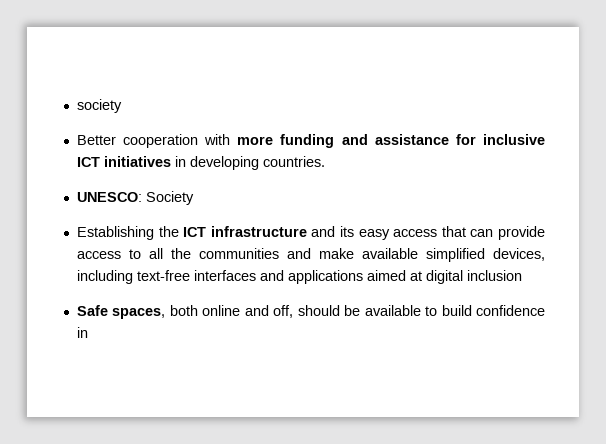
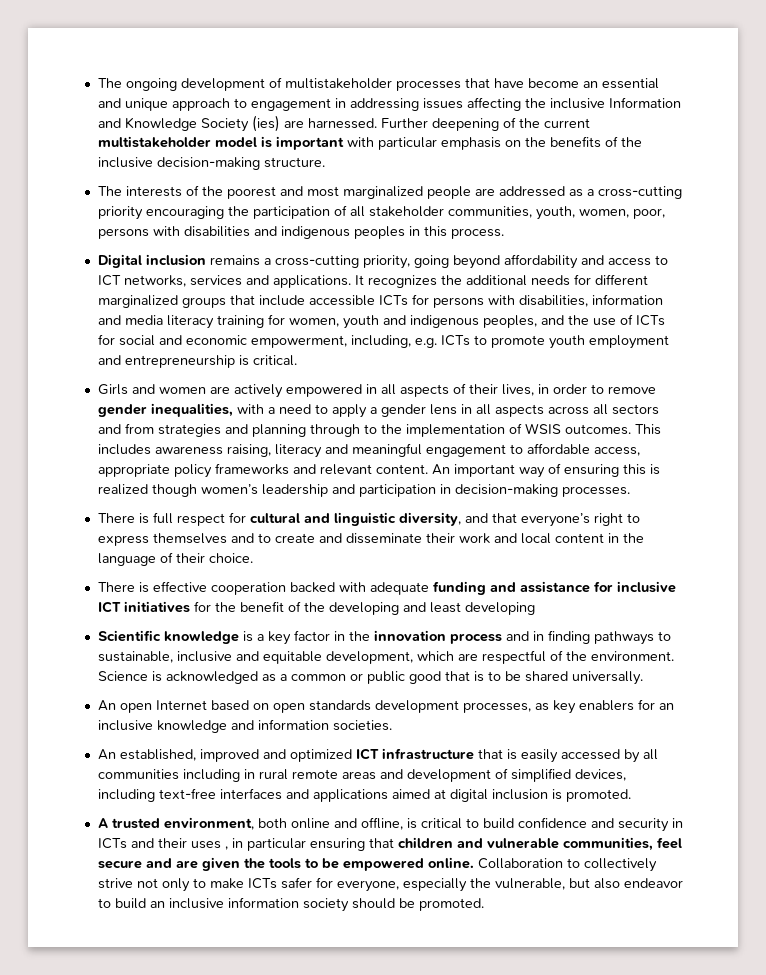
- society
- Better cooperation with more funding and assistance for inclusive ICT initiatives in developing countries.
- UNESCO: Society
- Establishing the ICT infrastructure and its easy access that can provide access to all the communities and make available simplified devices, including text-free interfaces and applications aimed at digital inclusion
- Safe spaces, both online and off, should be available to build confidence in
+ The ongoing development of multistakeholder processes that have become an essential and unique approach to engagement in addressing issues affecting the inclusive Information and Knowledge Society (ies) are harnessed. Further deepening of the current multistakeholder model is important with particular emphasis on the benefits of the inclusive decision-making structure.
+ The interests of the poorest and most marginalized people are addressed as a cross-cutting priority encouraging the participation of all stakeholder communities, youth, women, poor, persons with disabilities and indigenous peoples in this process.
+ Digital inclusion remains a cross-cutting priority, going beyond affordability and access to ICT networks, services and applications. It recognizes the additional needs for different marginalized groups that include accessible ICTs for persons with disabilities, information and media literacy training for women, youth and indigenous peoples, and the use of ICTs for social and economic empowerment, including, e.g. ICTs to promote youth employment and entrepreneurship is critical.
+ Girls and women are actively empowered in all aspects of their lives, in order to remove gender inequalities, with a need to apply a gender lens in all aspects across all sectors and from strategies and planning through to the implementation of WSIS outcomes. This includes awareness raising, literacy and meaningful engagement to affordable access, appropriate policy frameworks and relevant content. An important way of ensuring this is realized though women’s leadership and participation in decision-making processes.
+ There is full respect for cultural and linguistic diversity, and that everyone’s right to express themselves and to create and disseminate their work and local content in the language of their choice.
+ There is effective cooperation backed with adequate funding and assistance for inclusive ICT initiatives for the benefit of the developing and least developing
+ Scientific knowledge is a key factor in the innovation process and in finding pathways to sustainable, inclusive and equitable development, which are respectful of the environment. Science is acknowledged as a common or public good that is to be shared universally.
+ An open Internet based on open standards development processes, as key enablers for an inclusive knowledge and information societies.
+ An established, improved and optimized ICT infrastructure that is easily accessed by all communities including in rural remote areas and development of simplified devices, including text-free interfaces and applications aimed at digital inclusion is promoted.
+ A trusted environment, both online and offline, is critical to build confidence and security in ICTs and their uses , in particular ensuring that children and vulnerable communities, feel secure and are given the tools to be empowered online. Collaboration to collectively strive not only to make ICTs safer for everyone, especially the vulnerable, but also endeavor to build an inclusive information society should be promoted.

